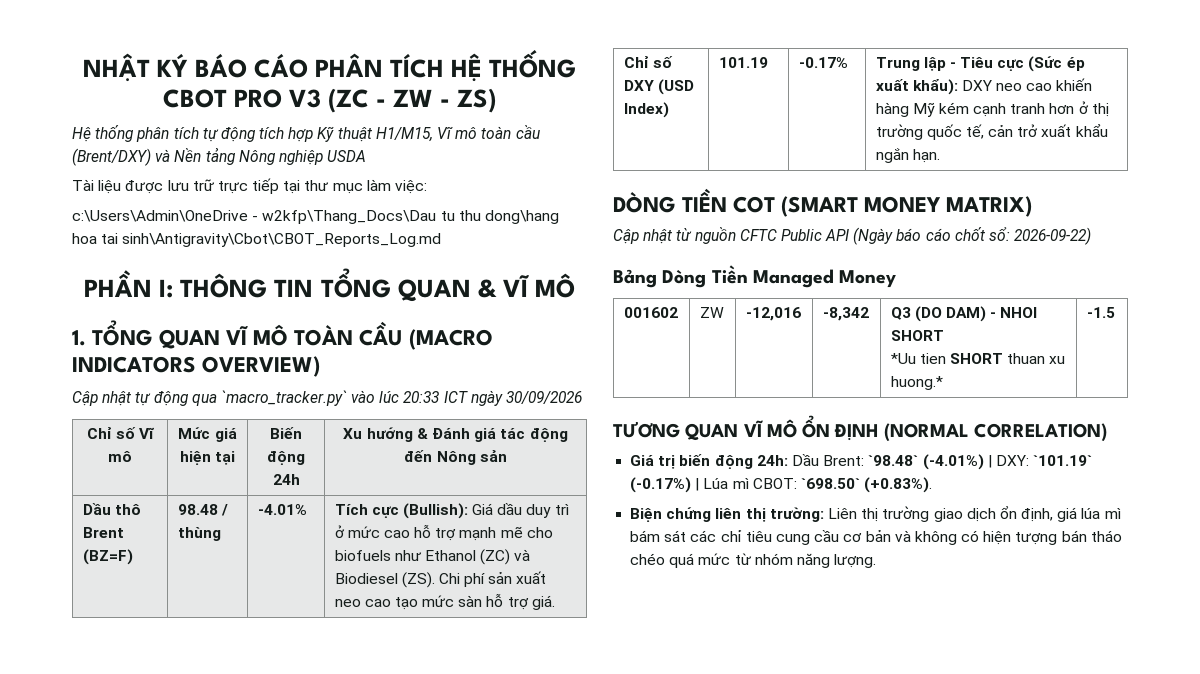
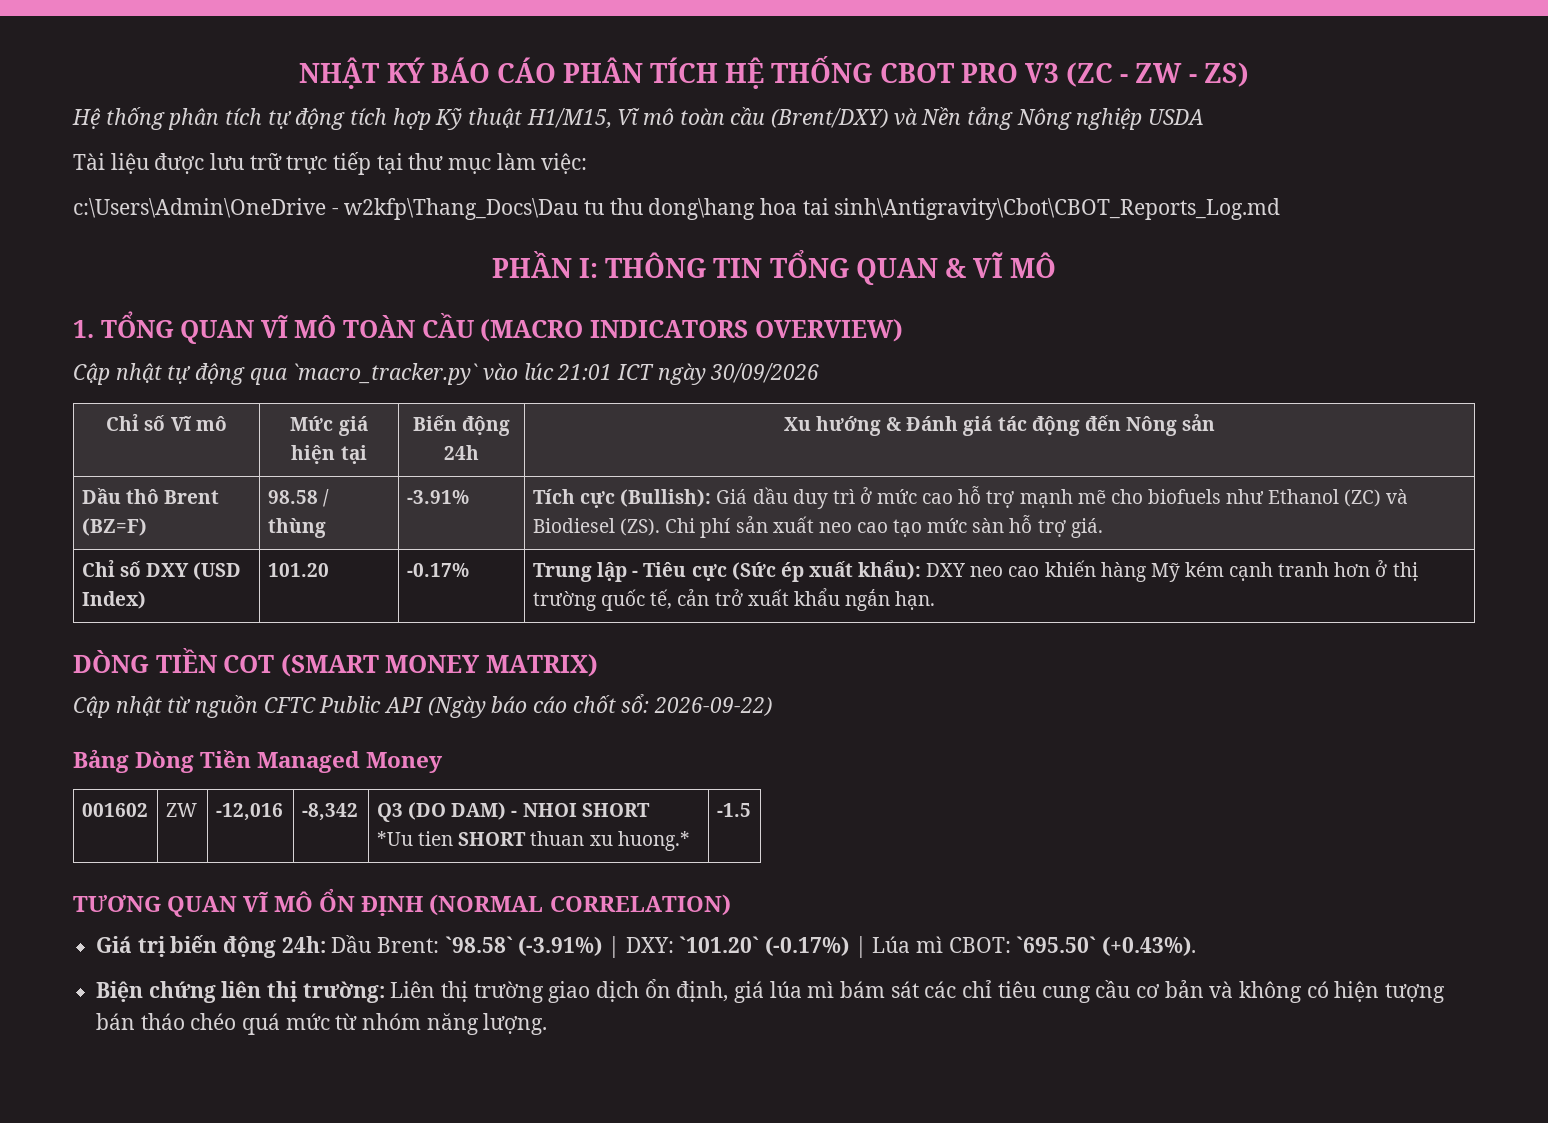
- Cập nhật tự động qua `macro_tracker.py` vào lúc 20:33 ICT ngày 30/09/2026
+ Cập nhật tự động qua `macro_tracker.py` vào lúc 21:01 ICT ngày 30/09/2026
- 98.48 / thùng
+ 98.58 / thùng
- -4.01%
+ -3.91%
- Chỉ số DXY (USD Index) | 101.19 | -0.17% | Trung lập - Tiêu cực (Sức ép xuất khẩu): DXY neo cao khiến hàng Mỹ kém cạnh tranh hơn ở thị trường quốc tế, cản trở xuất khẩu ngắn hạn.
+ Chỉ số DXY (USD Index) | 101.20 | -0.17% | Trung lập - Tiêu cực (Sức ép xuất khẩu): DXY neo cao khiến hàng Mỹ kém cạnh tranh hơn ở thị trường quốc tế, cản trở xuất khẩu ngắn hạn.
- Giá trị biến động 24h: Dầu Brent: `98.48` (-4.01%) | DXY: `101.19` (-0.17%) | Lúa mì CBOT: `698.50` (+0.83%).
+ Giá trị biến động 24h: Dầu Brent: `98.58` (-3.91%) | DXY: `101.20` (-0.17%) | Lúa mì CBOT: `695.50` (+0.43%).

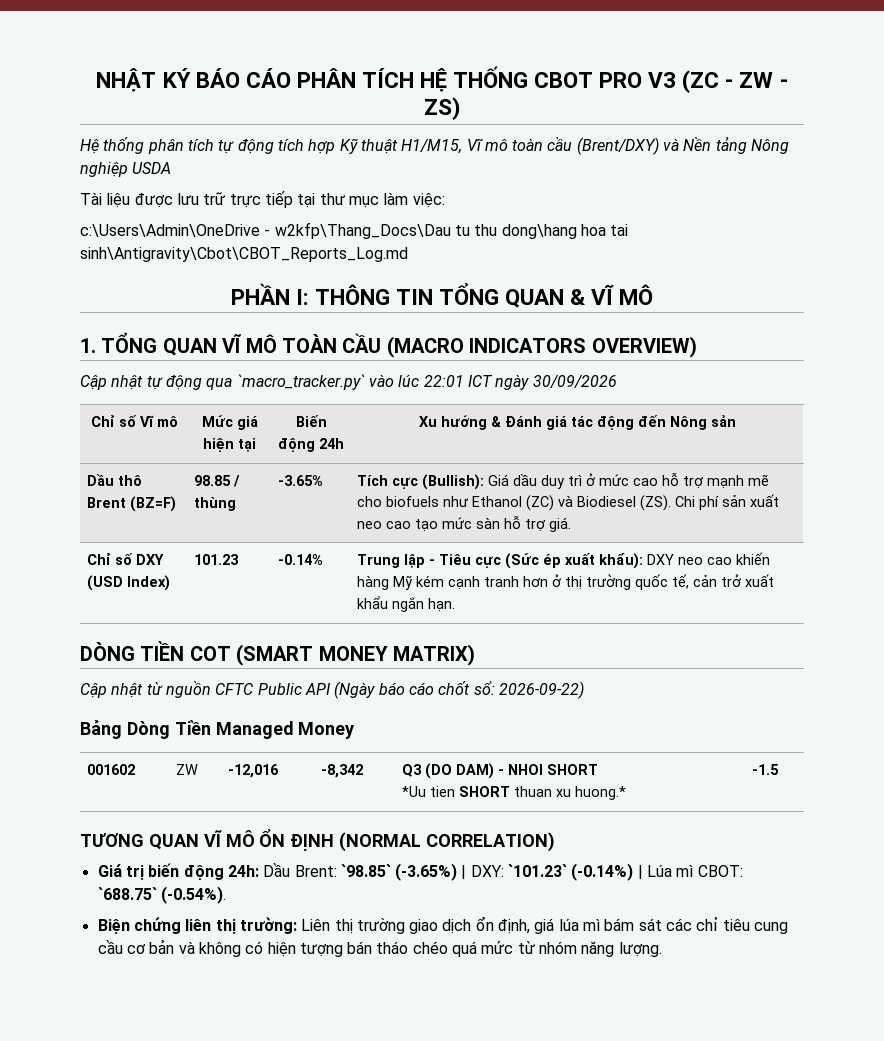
- Cập nhật tự động qua `macro_tracker.py` vào lúc 21:01 ICT ngày 30/09/2026
+ Cập nhật tự động qua `macro_tracker.py` vào lúc 22:01 ICT ngày 30/09/2026
- 98.58 / thùng
+ 98.85 / thùng
- -3.91%
+ -3.65%
- Chỉ số DXY (USD Index) | 101.20 | -0.17% | Trung lập - Tiêu cực (Sức ép xuất khẩu): DXY neo cao khiến hàng Mỹ kém cạnh tranh hơn ở thị trường quốc tế, cản trở xuất khẩu ngắn hạn.
+ Chỉ số DXY (USD Index) | 101.23 | -0.14% | Trung lập - Tiêu cực (Sức ép xuất khẩu): DXY neo cao khiến hàng Mỹ kém cạnh tranh hơn ở thị trường quốc tế, cản trở xuất khẩu ngắn hạn.
- Giá trị biến động 24h: Dầu Brent: `98.58` (-3.91%) | DXY: `101.20` (-0.17%) | Lúa mì CBOT: `695.50` (+0.43%).
+ Giá trị biến động 24h: Dầu Brent: `98.85` (-3.65%) | DXY: `101.23` (-0.14%) | Lúa mì CBOT: `688.75` (-0.54%).

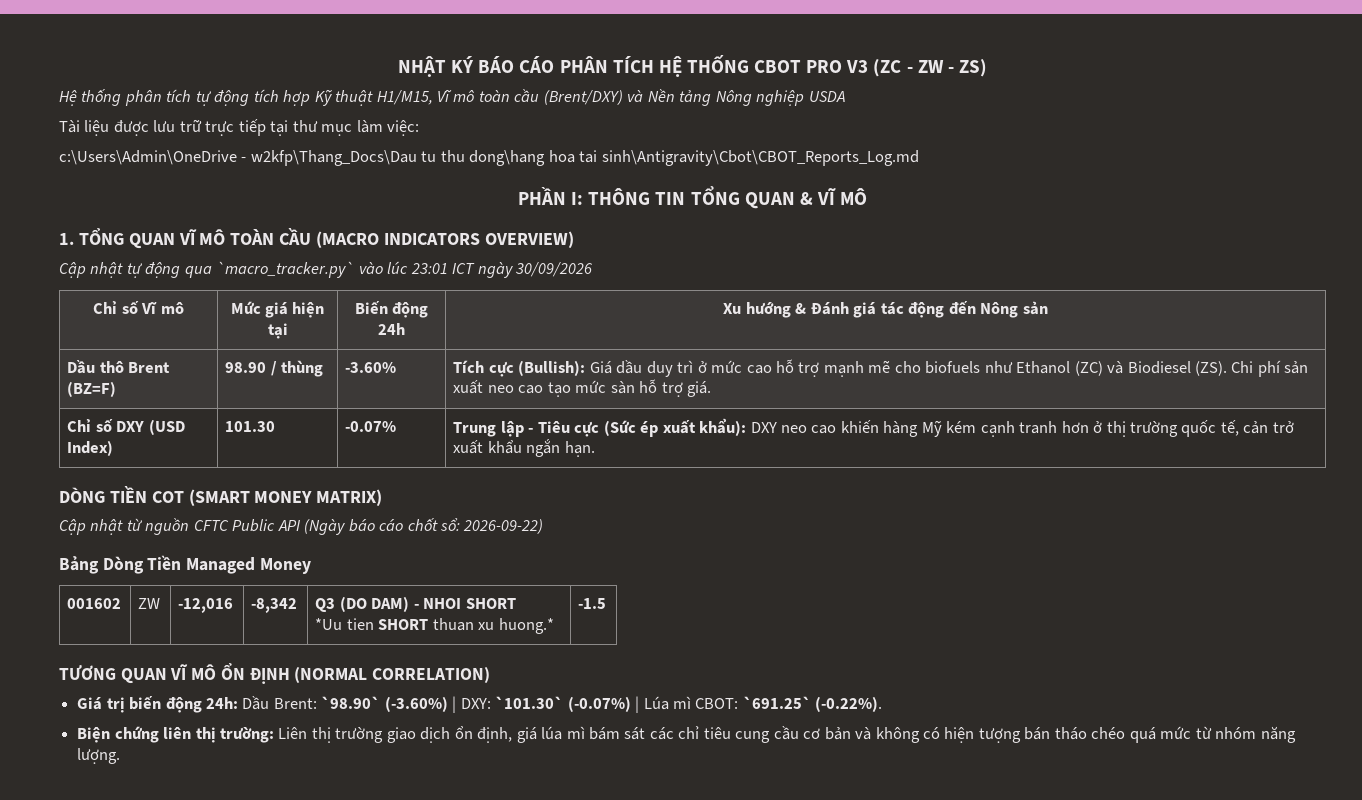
- Cập nhật tự động qua `macro_tracker.py` vào lúc 22:01 ICT ngày 30/09/2026
+ Cập nhật tự động qua `macro_tracker.py` vào lúc 23:01 ICT ngày 30/09/2026
- 98.85 / thùng
+ 98.90 / thùng
- -3.65%
+ -3.60%
- Chỉ số DXY (USD Index) | 101.23 | -0.14% | Trung lập - Tiêu cực (Sức ép xuất khẩu): DXY neo cao khiến hàng Mỹ kém cạnh tranh hơn ở thị trường quốc tế, cản trở xuất khẩu ngắn hạn.
+ Chỉ số DXY (USD Index) | 101.30 | -0.07% | Trung lập - Tiêu cực (Sức ép xuất khẩu): DXY neo cao khiến hàng Mỹ kém cạnh tranh hơn ở thị trường quốc tế, cản trở xuất khẩu ngắn hạn.
- Giá trị biến động 24h: Dầu Brent: `98.85` (-3.65%) | DXY: `101.23` (-0.14%) | Lúa mì CBOT: `688.75` (-0.54%).
+ Giá trị biến động 24h: Dầu Brent: `98.90` (-3.60%) | DXY: `101.30` (-0.07%) | Lúa mì CBOT: `691.25` (-0.22%).

